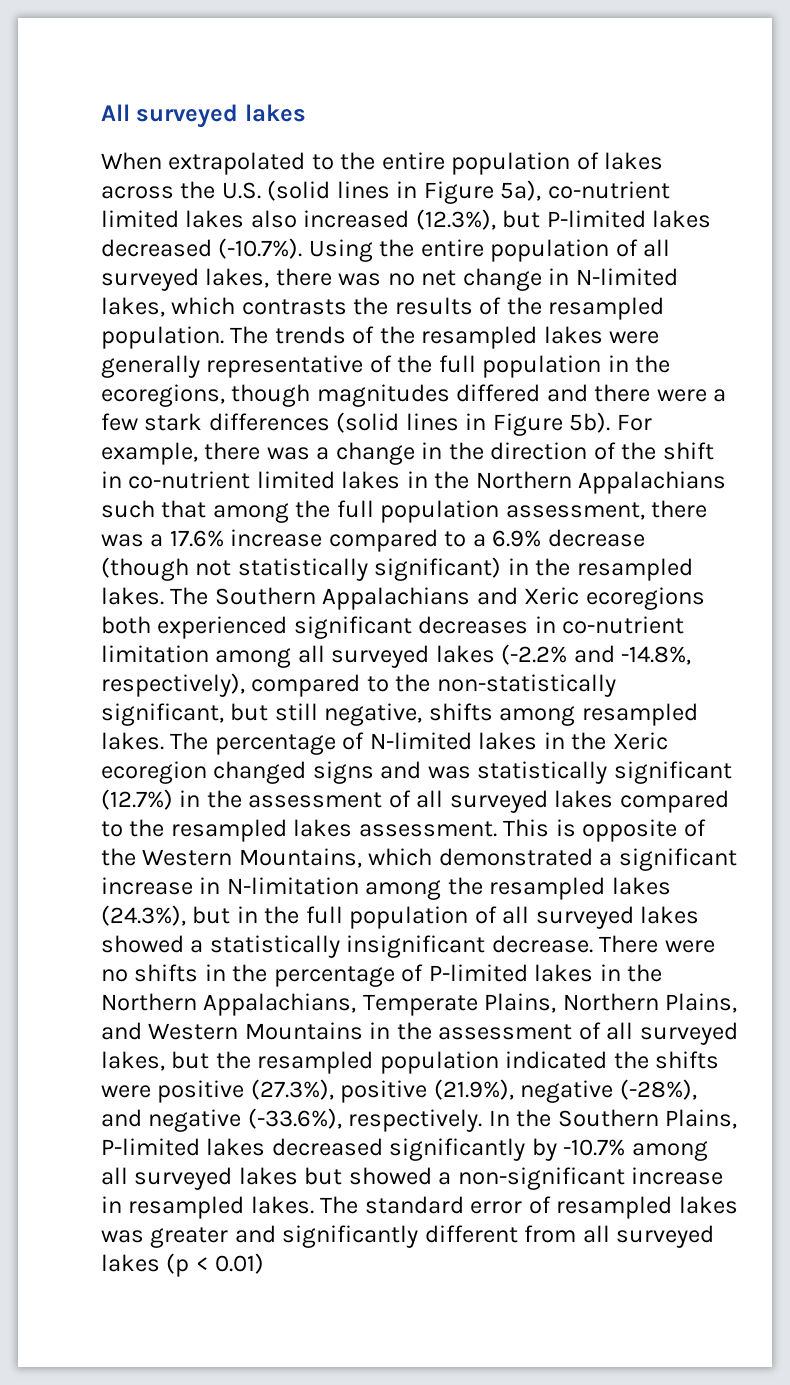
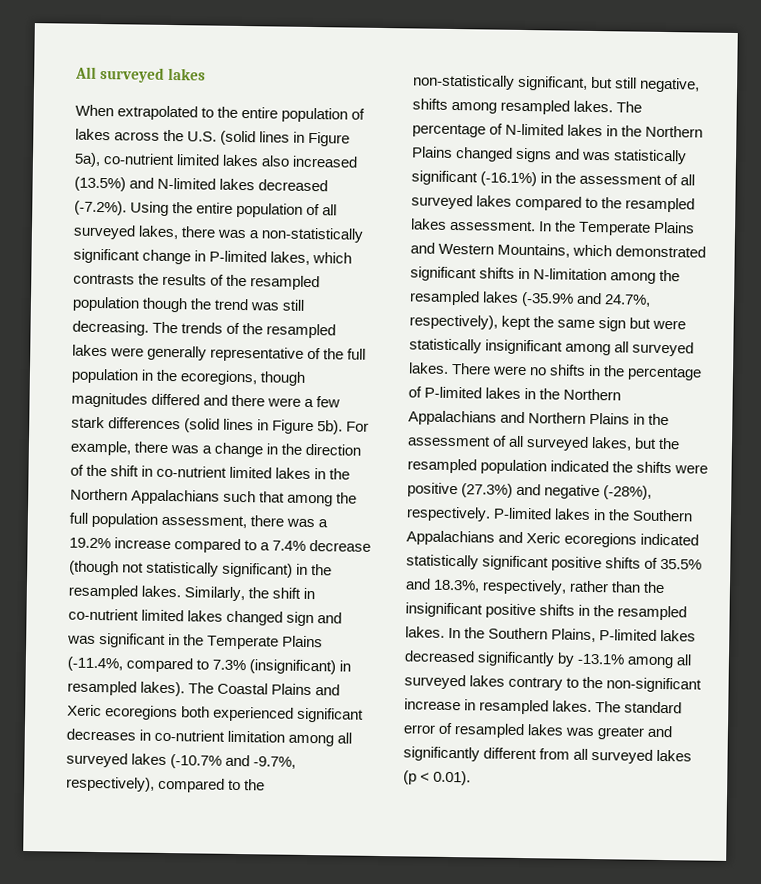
- When extrapolated to the entire population of lakes across the U.S. (solid lines in Figure 5a), co-nutrient limited lakes also increased (12.3%), but P-limited lakes decreased (-10.7%). Using the entire population of all surveyed lakes, there was no net change in N-limited lakes, which contrasts the results of the resampled population.
+ When extrapolated to the entire population of lakes across the U.S. (solid lines in Figure 5a), co-nutrient limited lakes also increased (13.5%) and N-limited lakes decreased (-7.2%). Using the entire population of all surveyed lakes, there was a non-statistically significant change in P-limited lakes, which contrasts the results of the resampled population though the trend was still decreasing.
- For example, there was a change in the direction of the shift in co-nutrient limited lakes in the Northern Appalachians such that among the full population assessment, there was a 17.6% increase compared to a 6.9% decrease (though not statistically significant) in the resampled lakes.
+ For example, there was a change in the direction of the shift in co-nutrient limited lakes in the Northern Appalachians such that among the full population assessment, there was a 19.2% increase compared to a 7.4% decrease (though not statistically significant) in the resampled lakes.
- The Southern Appalachians and Xeric ecoregions both experienced significant decreases in co-nutrient limitation among all surveyed lakes (-2.2% and -14.8%, respectively), compared to the non-statistically significant, but still negative, shifts among resampled lakes.
+ Similarly, the shift in co-nutrient limited lakes changed sign and was significant in the Temperate Plains (-11.4%, compared to 7.3% (insignificant) in resampled lakes). The Coastal Plains and Xeric ecoregions both experienced significant decreases in co-nutrient limitation among all surveyed lakes (-10.7% and -9.7%, respectively), compared to the non-statistically significant, but still negative, shifts among resampled lakes.
- The percentage of N-limited lakes in the Xeric ecoregion changed signs and was statistically significant (12.7%) in the assessment of all surveyed lakes compared to the resampled lakes assessment.
+ The percentage of N-limited lakes in the Northern Plains changed signs and was statistically significant (-16.1%) in the assessment of all surveyed lakes compared to the resampled lakes assessment.
- This is opposite of the Western Mountains, which demonstrated a significant increase in N-limitation among the resampled lakes (24.3%), but in the full population of all surveyed lakes showed a statistically insignificant decrease.
+ In the Temperate Plains and Western Mountains, which demonstrated significant shifts in N-limitation among the resampled lakes (-35.9% and 24.7%, respectively), kept the same sign but were statistically insignificant among all surveyed lakes.
- There were no shifts in the percentage of P-limited lakes in the Northern Appalachians, Temperate Plains, Northern Plains, and Western Mountains in the assessment of all surveyed lakes, but the resampled population indicated the shifts were positive (27.3%), positive (21.9%), negative (-28%), and negative (-33.6%), respectively.
+ There were no shifts in the percentage of P-limited lakes in the Northern Appalachians and Northern Plains in the assessment of all surveyed lakes, but the resampled population indicated the shifts were positive (27.3%) and negative (-28%), respectively. P-limited lakes in the Southern Appalachians and Xeric ecoregions indicated statistically significant positive shifts of 35.5% and 18.3%, respectively, rather than the insignificant positive shifts in the resampled lakes.
- In the Southern Plains, P-limited lakes decreased significantly by -10.7% among all surveyed lakes but showed a non-significant increase in resampled lakes.
+ In the Southern Plains, P-limited lakes decreased significantly by -13.1% among all surveyed lakes contrary to the non-significant increase in resampled lakes.
- The standard error of resampled lakes was greater and significantly different from all surveyed lakes (p < 0.01)
+ The standard error of resampled lakes was greater and significantly different from all surveyed lakes (p < 0.01).

